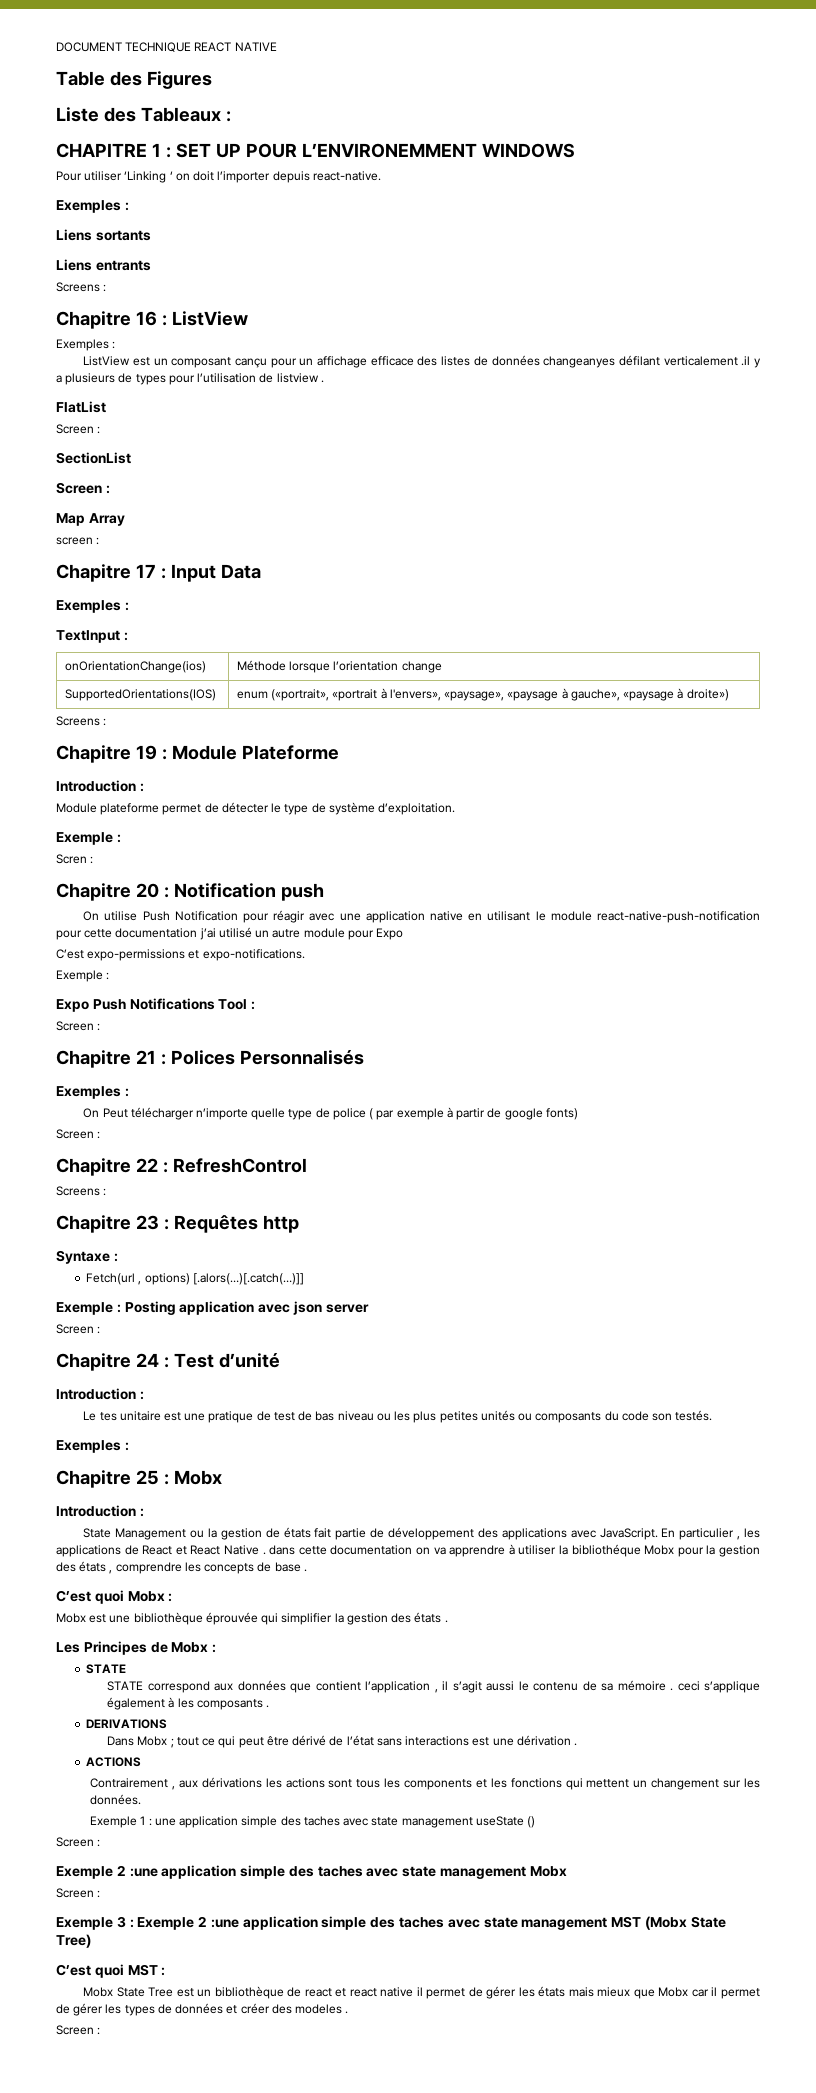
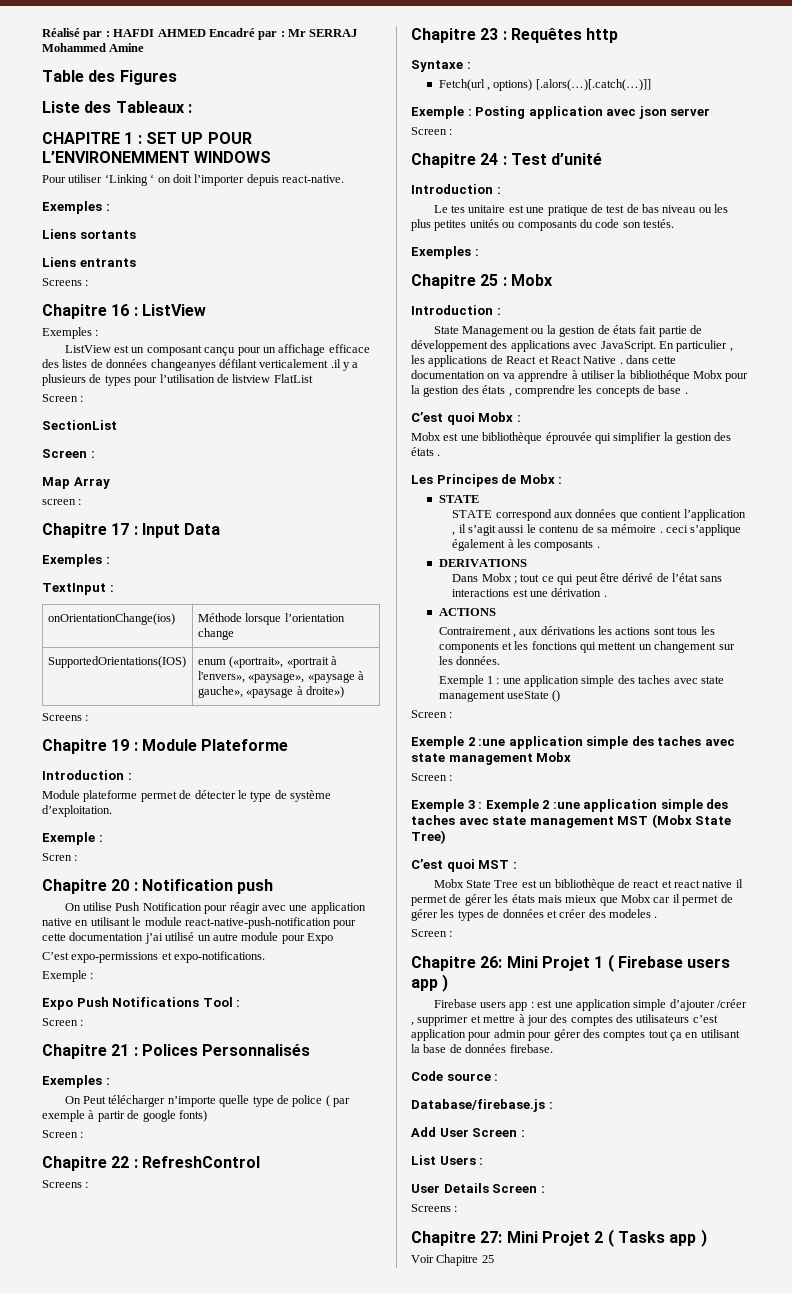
- DOCUMENT TECHNIQUE REACT NATIVE
+ Réalisé par : HAFDI AHMED Encadré par : Mr SERRAJ Mohammed Amine
- ListView est un composant cançu pour un affichage efficace des listes de données changeanyes défilant verticalement .il y a plusieurs de types pour l’utilisation de listview .
- FlatList
+ ListView est un composant cançu pour un affichage efficace des listes de données changeanyes défilant verticalement .il y a plusieurs de types pour l’utilisation de listview FlatList
+ Chapitre 26: Mini Projet 1 ( Firebase users app )
+ Firebase users app : est une application simple d’ajouter /créer , supprimer et mettre à jour des comptes des utilisateurs c’est application pour admin pour gérer des comptes tout ça en utilisant la base de données firebase.
+ Code source :
+ Database/firebase.js :
+ Add User Screen :
+ List Users :
+ User Details Screen :
+ Screens :
+ Chapitre 27: Mini Projet 2 ( Tasks app )
+ Voir Chapitre 25

